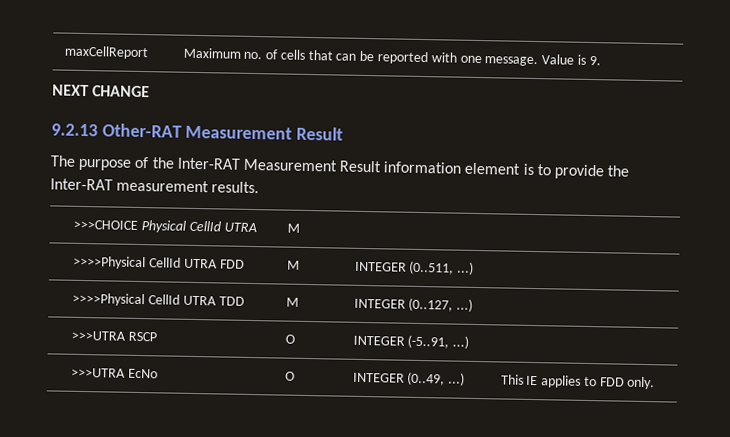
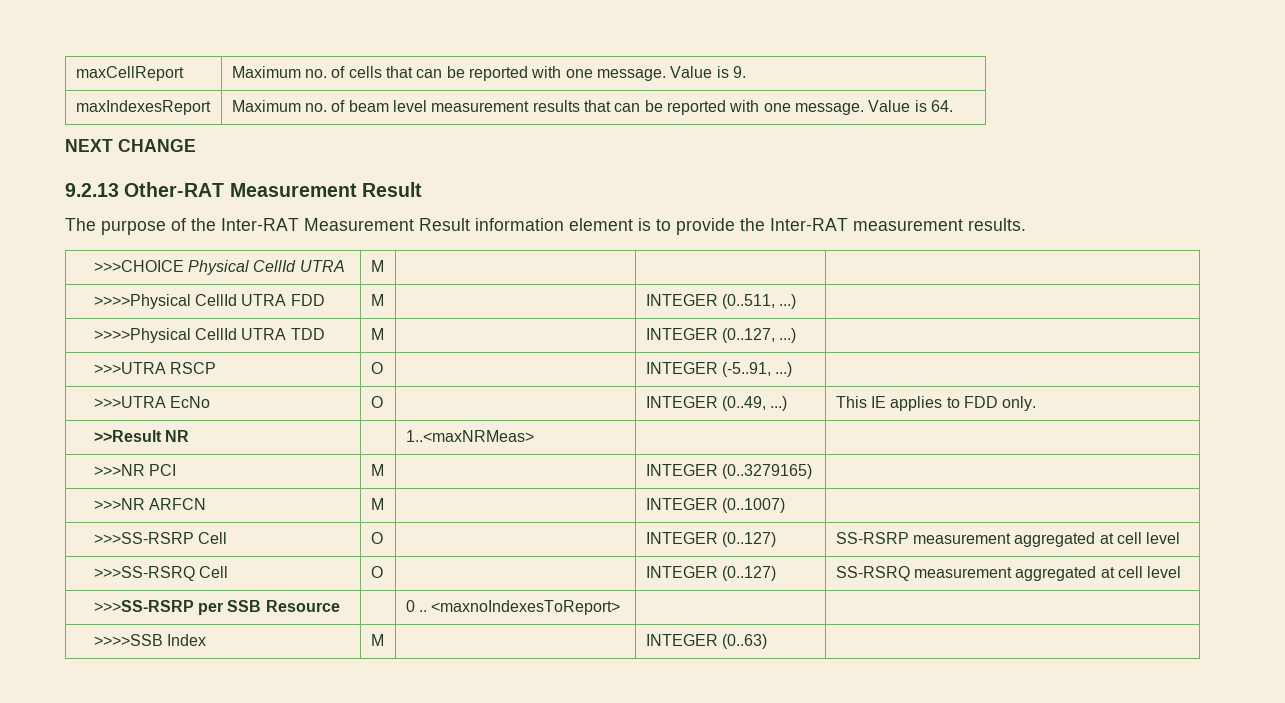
+ maxIndexesReport | Maximum no. of beam level measurement results that can be reported with one message. Value is 64.
+ >>Result NR | | 1..<maxNRMeas> | |
+ >>>NR PCI | M | | INTEGER (0..3279165) |
+ >>>NR ARFCN | M | | INTEGER (0..1007) |
+ >>>SS-RSRP Cell | O | | INTEGER (0..127) | SS-RSRP measurement aggregated at cell level
+ >>>SS-RSRQ Cell | O | | INTEGER (0..127) | SS-RSRQ measurement aggregated at cell level
+ >>>SS-RSRP per SSB Resource | | 0 .. <maxnoIndexesToReport> | |
+ >>>>SSB Index | M | | INTEGER (0..63) |

